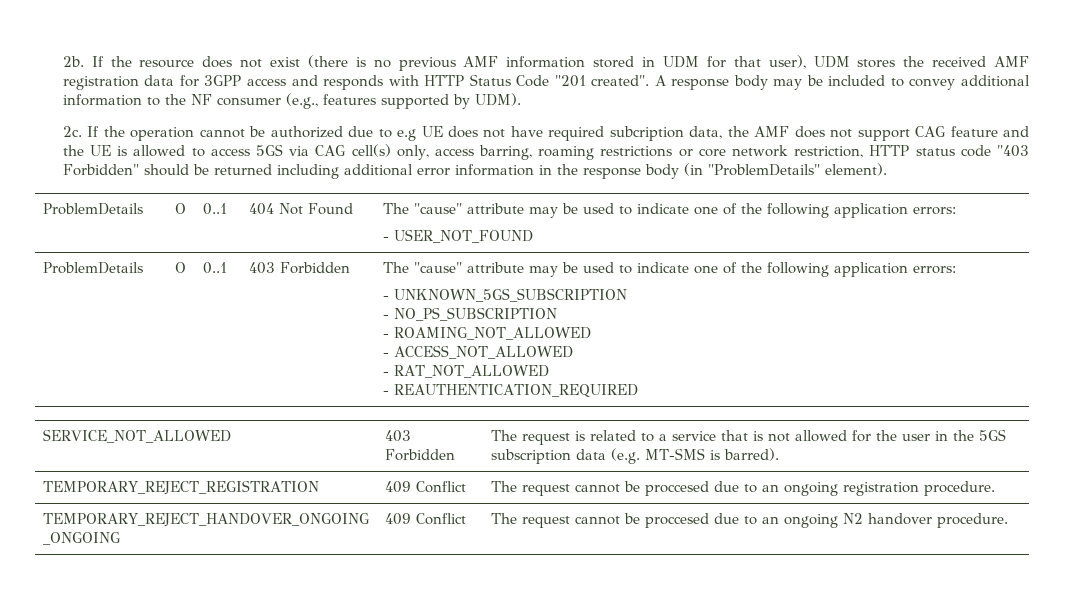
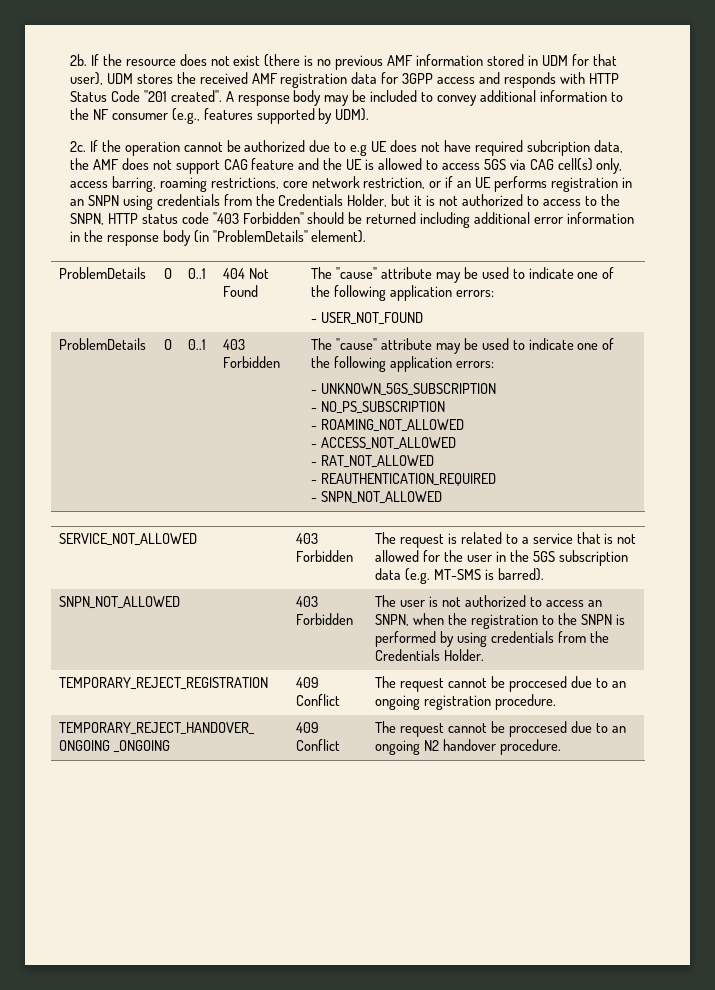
- If the operation cannot be authorized due to e.g UE does not have required subcription data, the AMF does not support CAG feature and the UE is allowed to access 5GS via CAG cell(s) only, access barring, roaming restrictions or core network restriction, HTTP status code "403 Forbidden" should be returned including additional error information in the response body (in "ProblemDetails" element).
+ If the operation cannot be authorized due to e.g UE does not have required subcription data, the AMF does not support CAG feature and the UE is allowed to access 5GS via CAG cell(s) only, access barring, roaming restrictions, core network restriction, or if an UE performs registration in an SNPN using credentials from the Credentials Holder, but it is not authorized to access to the SNPN, HTTP status code "403 Forbidden" should be returned including additional error information in the response body (in "ProblemDetails" element).
  ProblemDetails | O | 0..1 | 403 Forbidden | The "cause" attribute may be used to indicate one of the following application errors:
  - UNKNOWN_5GS_SUBSCRIPTION
  - NO_PS_SUBSCRIPTION
  - ROAMING_NOT_ALLOWED
  - ACCESS_NOT_ALLOWED
  - RAT_NOT_ALLOWED
  - REAUTHENTICATION_REQUIRED
+ - SNPN_NOT_ALLOWED
+ SNPN_NOT_ALLOWED | 403 Forbidden | The user is not authorized to access an SNPN, when the registration to the SNPN is performed by using credentials from the Credentials Holder.

